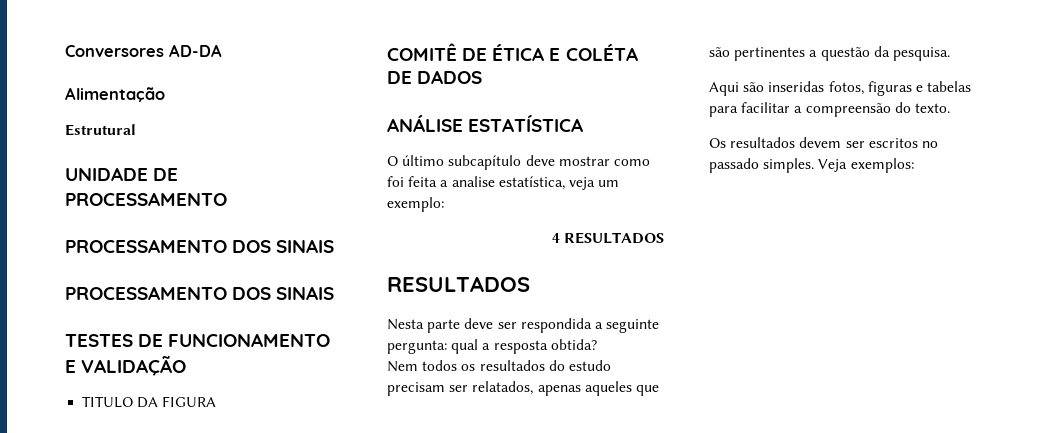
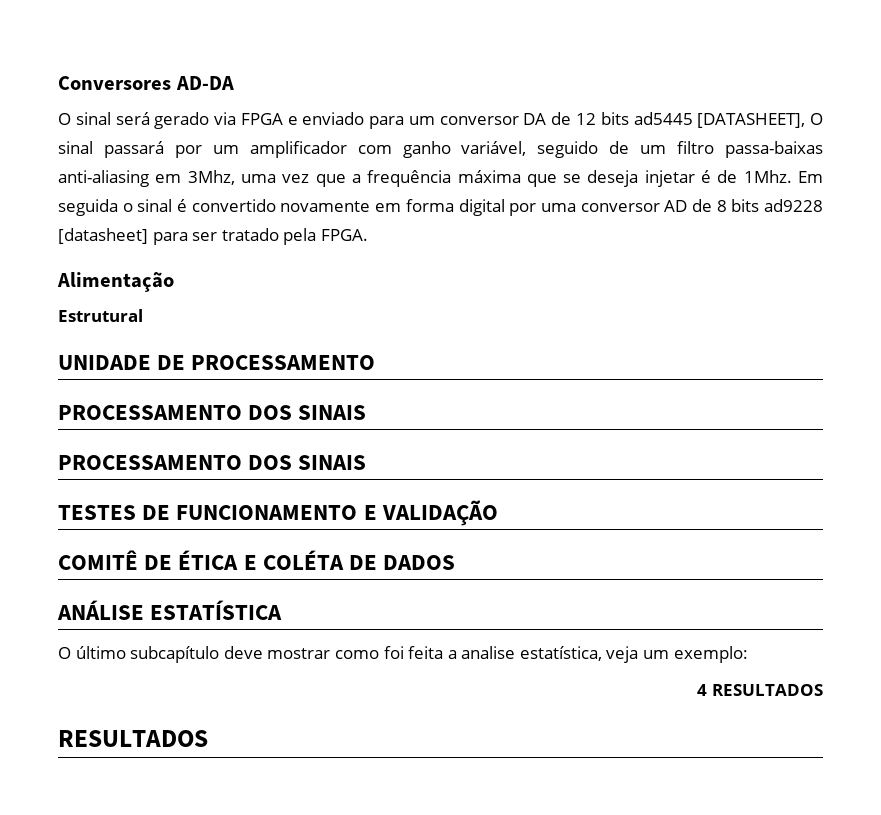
+ O sinal será gerado via FPGA e enviado para um conversor DA de 12 bits ad5445 [DATASHEET], O sinal passará por um amplificador com ganho variável, seguido de um filtro passa-baixas anti-aliasing em 3Mhz, uma vez que a frequência máxima que se deseja injetar é de 1Mhz. Em seguida o sinal é convertido novamente em forma digital por uma conversor AD de 8 bits ad9228 [datasheet] para ser tratado pela FPGA.
- TITULO DA FIGURA
- Nesta parte deve ser respondida a seguinte pergunta: qual a resposta obtida?
- Nem todos os resultados do estudo precisam ser relatados, apenas aqueles que são pertinentes a questão da pesquisa.
- Aqui são inseridas fotos, figuras e tabelas para facilitar a compreensão do texto.
- Os resultados devem ser escritos no passado simples. Veja exemplos:

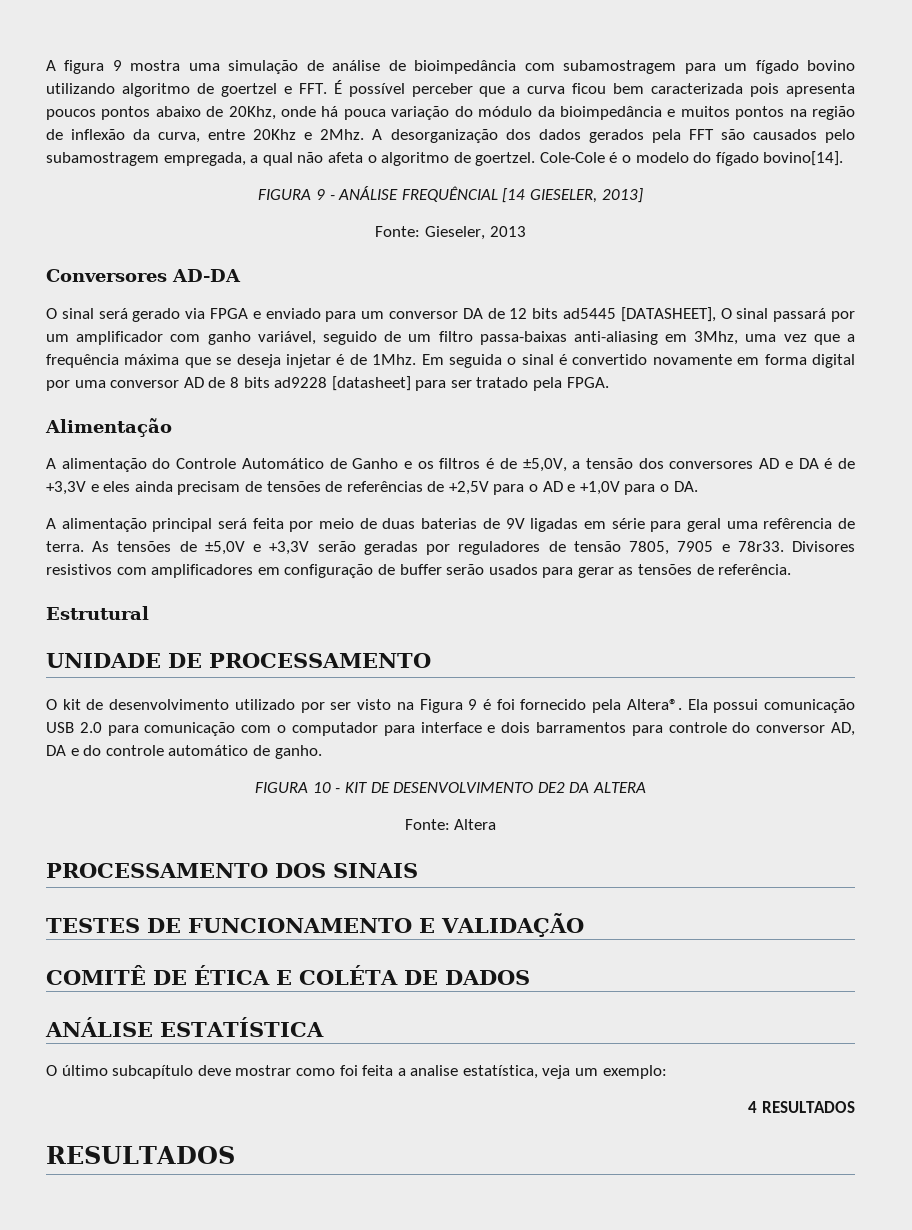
+ A figura 9 mostra uma simulação de análise de bioimpedância com subamostragem para um fígado bovino utilizando algoritmo de goertzel e FFT. É possível perceber que a curva ficou bem caracterizada pois apresenta poucos pontos abaixo de 20Khz, onde há pouca variação do módulo da bioimpedância e muitos pontos na região de inflexão da curva, entre 20Khz e 2Mhz. A desorganização dos dados gerados pela FFT são causados pelo subamostragem empregada, a qual não afeta o algoritmo de goertzel. Cole-Cole é o modelo do fígado bovino[14].
+ FIGURA 9 - ANÁLISE FREQUÊNCIAL [14 GIESELER, 2013]
+ Fonte: Gieseler, 2013
+ A alimentação do Controle Automático de Ganho e os filtros é de ±5,0V, a tensão dos conversores AD e DA é de +3,3V e eles ainda precisam de tensões de referências de +2,5V para o AD e +1,0V para o DA.
+ A alimentação principal será feita por meio de duas baterias de 9V ligadas em série para geral uma refêrencia de terra. As tensões de ±5,0V e +3,3V serão geradas por reguladores de tensão 7805, 7905 e 78r33. Divisores resistivos com amplificadores em configuração de buffer serão usados para gerar as tensões de referência.
  Estrutural
  UNIDADE DE PROCESSAMENTO
- PROCESSAMENTO DOS SINAIS
+ O kit de desenvolvimento utilizado por ser visto na Figura 9 é foi fornecido pela Altera®. Ela possui comunicação USB 2.0 para comunicação com o computador para interface e dois barramentos para controle do conversor AD, DA e do controle automático de ganho.
+ FIGURA 10 - KIT DE DESENVOLVIMENTO DE2 DA ALTERA
+ Fonte: Altera

